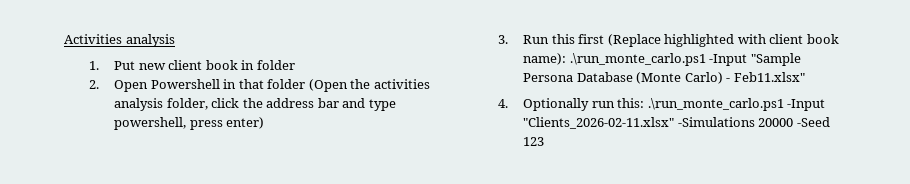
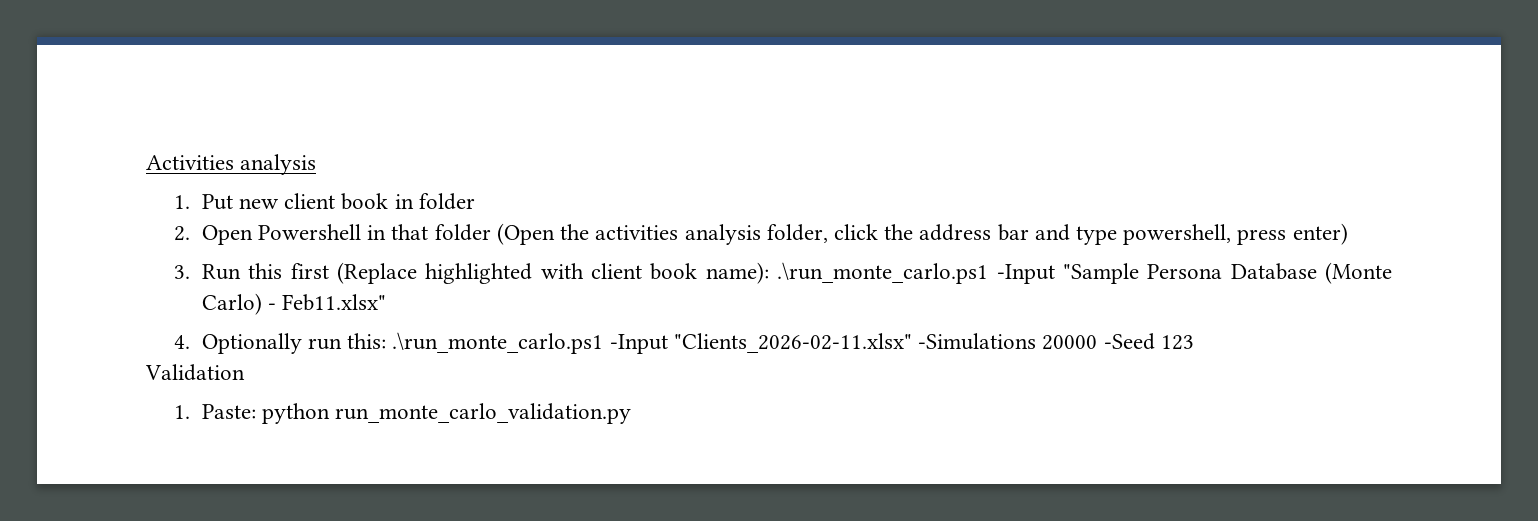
+ Validation
+ 1. Paste: python run_monte_carlo_validation.py

